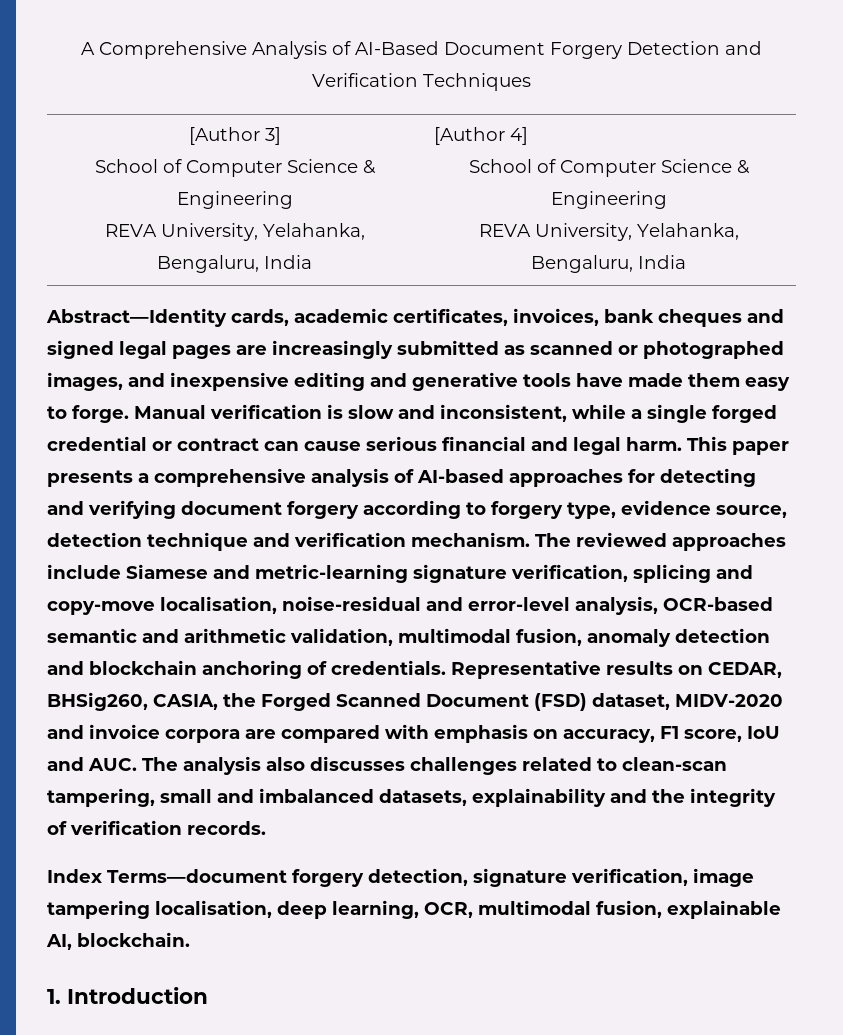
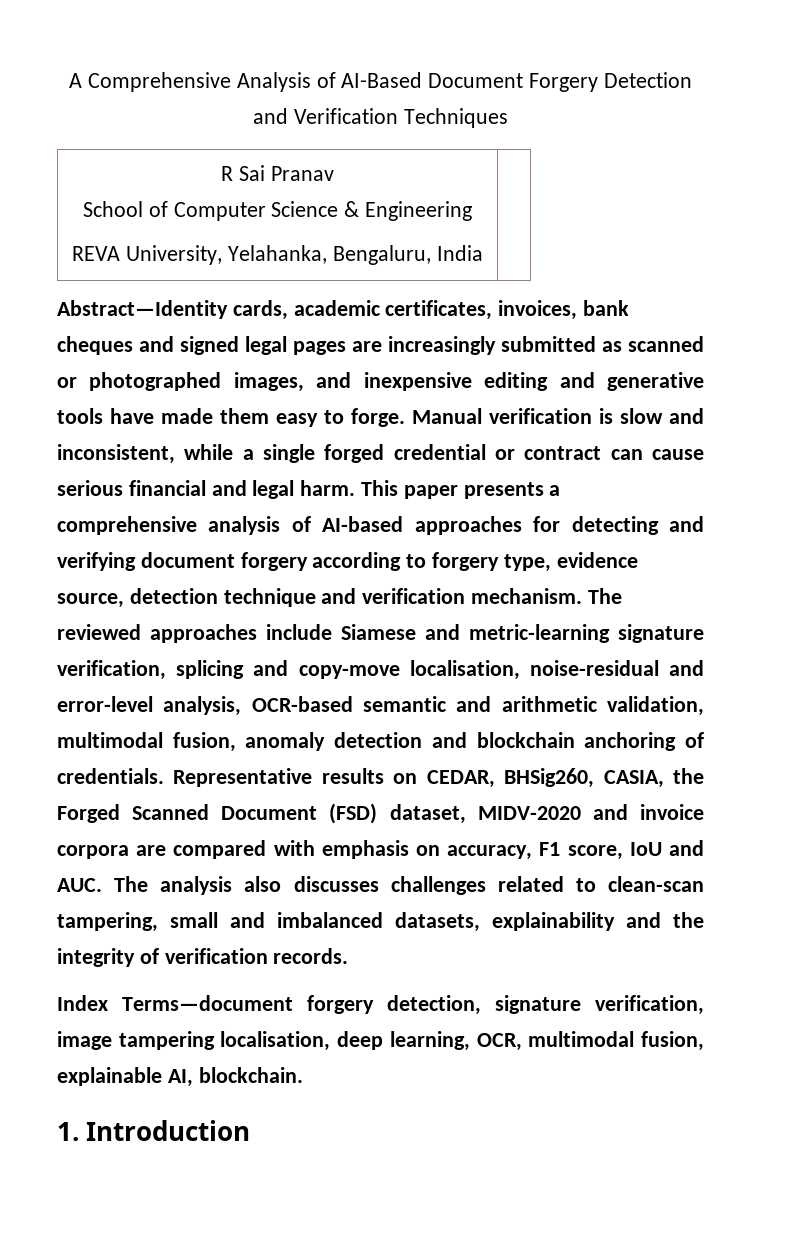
- [Author 3]
+ R Sai Pranav
  School of Computer Science & Engineering
- REVA University, Yelahanka, Bengaluru, India | [Author 4]
- School of Computer Science & Engineering
- REVA University, Yelahanka, Bengaluru, India
+ REVA University, Yelahanka, Bengaluru, India |

